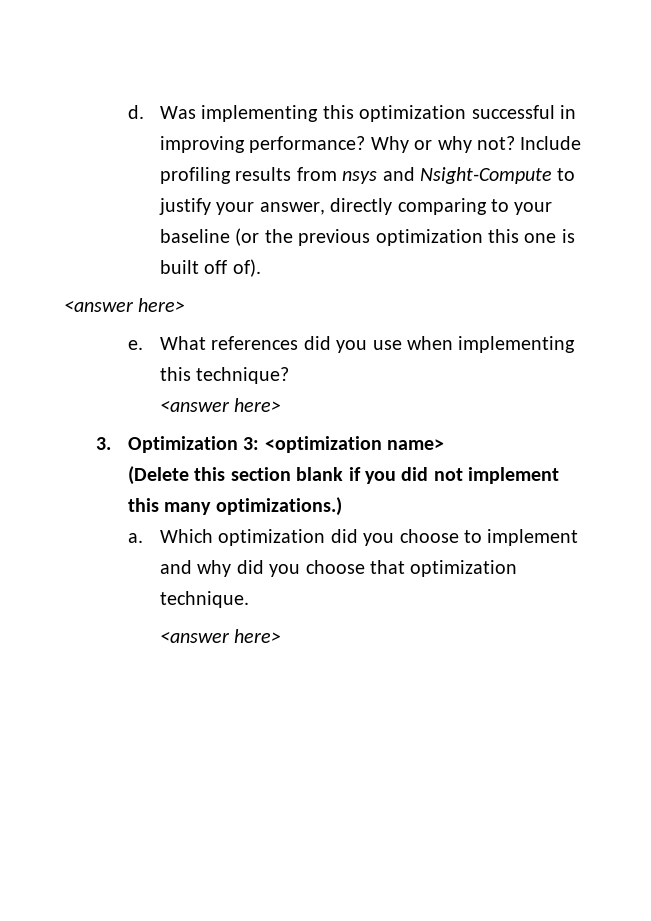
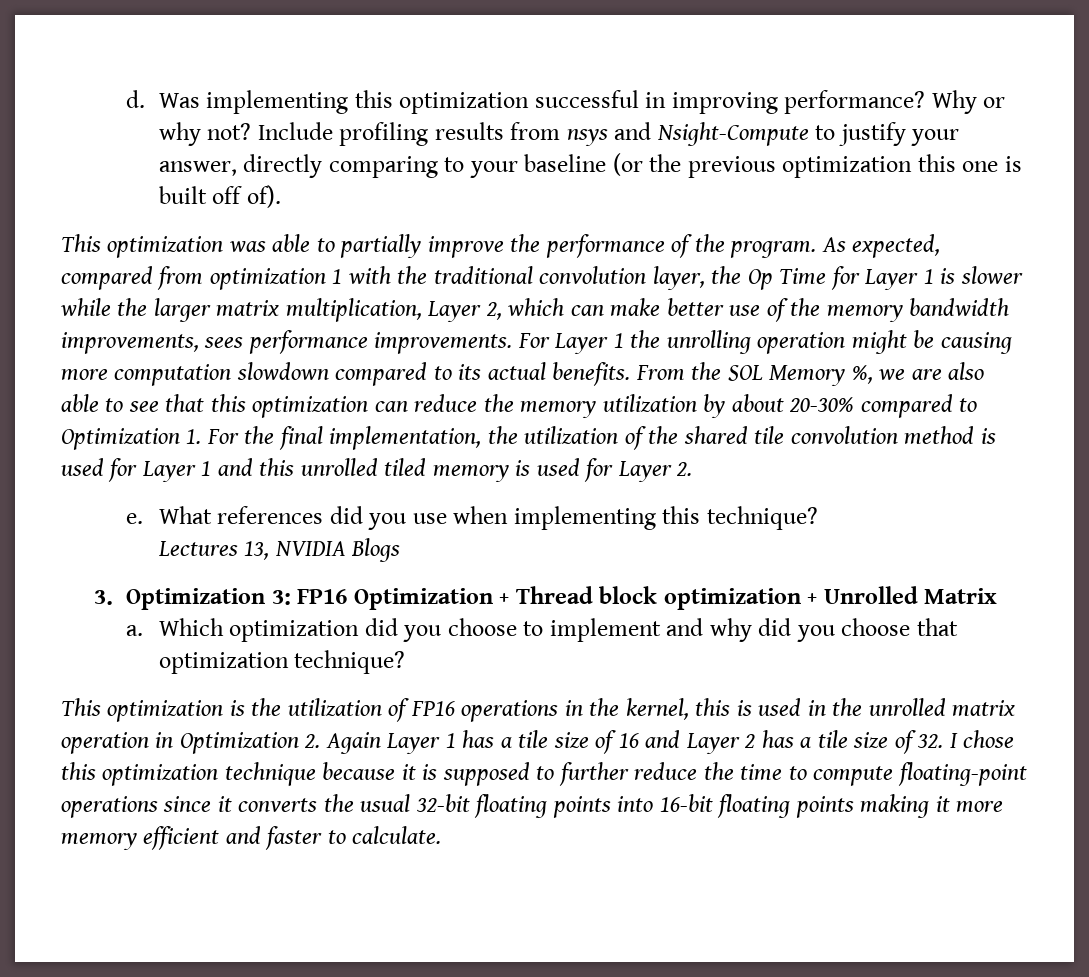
  Include profiling results from nsys and Nsight-Compute to justify your answer, directly comparing to your baseline (or the previous optimization this one is built off of).
- <answer here>
+ This optimization was able to partially improve the performance of the program. As expected, compared from optimization 1 with the traditional convolution layer, the Op Time for Layer 1 is slower while the larger matrix multiplication, Layer 2, which can make better use of the memory bandwidth improvements, sees performance improvements. For Layer 1 the unrolling operation might be causing more computation slowdown compared to its actual benefits. From the SOL Memory %, we are also able to see that this optimization can reduce the memory utilization by about 20-30% compared to Optimization 1. For the final implementation, the utilization of the shared tile convolution method is used for Layer 1 and this unrolled tiled memory is used for Layer 2.
  What references did you use when implementing this technique?
- <answer here>
+ Lectures 13, NVIDIA Blogs
- 3. Optimization 3: <optimization name>
- (Delete this section blank if you did not implement this many optimizations.)
+ 3. Optimization 3: FP16 Optimization + Thread block optimization + Unrolled Matrix
- Which optimization did you choose to implement and why did you choose that optimization technique.
- <answer here>
+ Which optimization did you choose to implement and why did you choose that optimization technique?
+ This optimization is the utilization of FP16 operations in the kernel, this is used in the unrolled matrix operation in Optimization 2. Again Layer 1 has a tile size of 16 and Layer 2 has a tile size of 32. I chose this optimization technique because it is supposed to further reduce the time to compute floating-point operations since it converts the usual 32-bit floating points into 16-bit floating points making it more memory efficient and faster to calculate.

